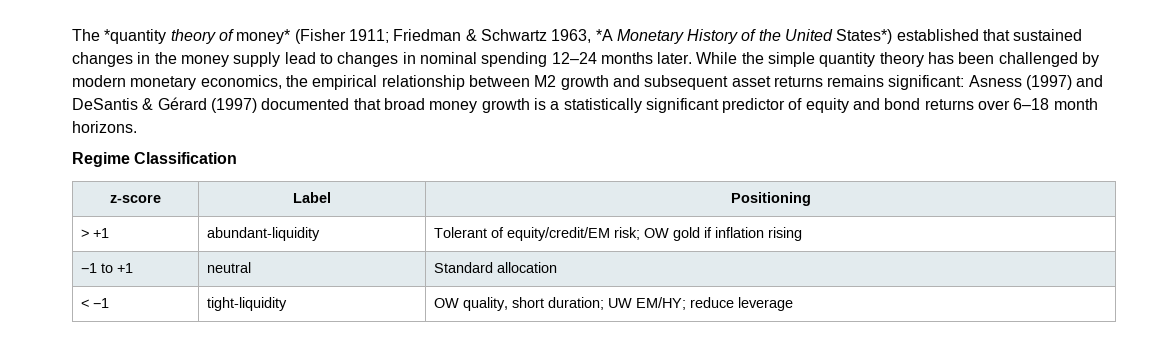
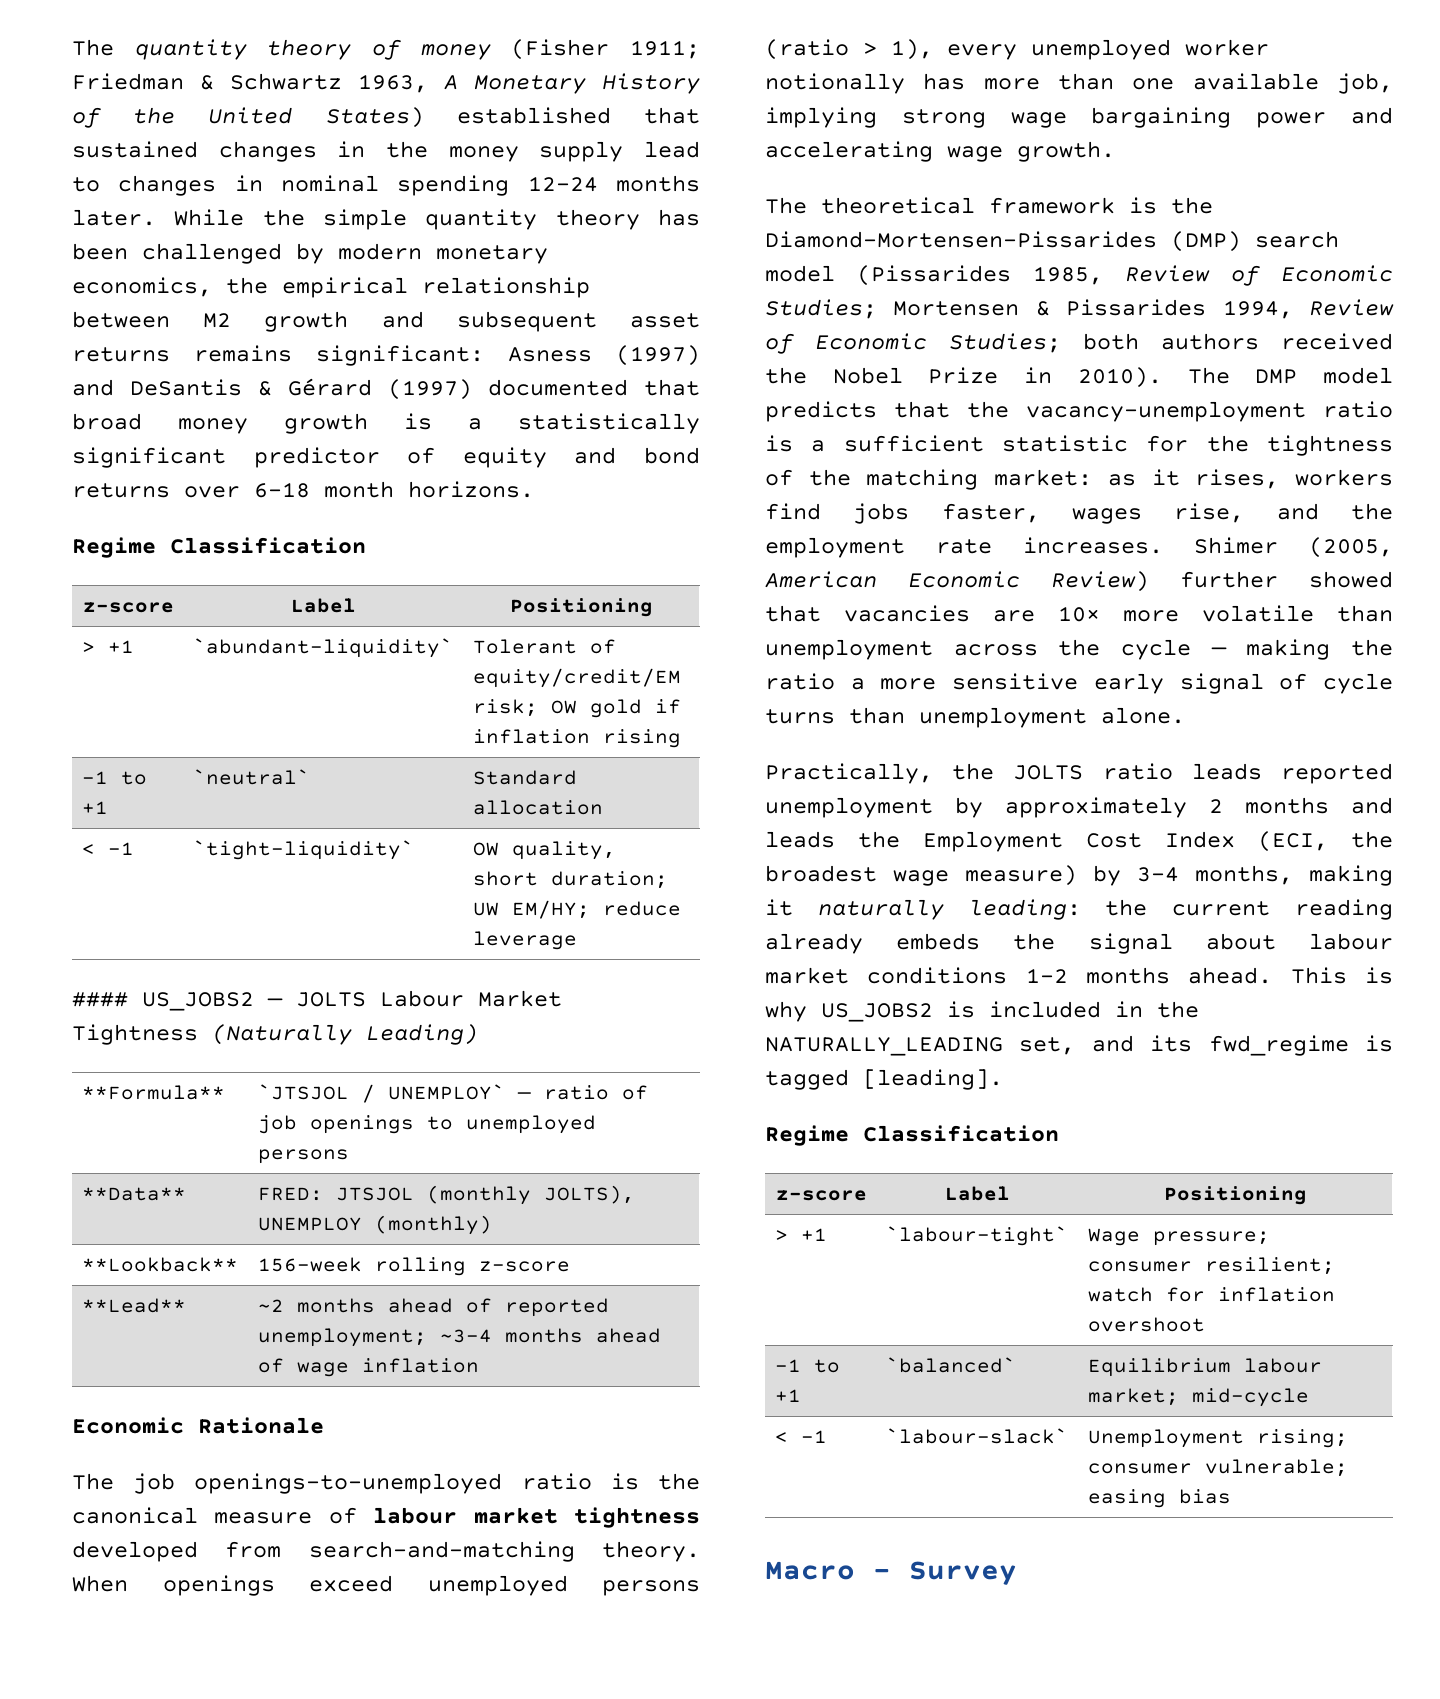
- The *quantity theory of money* (Fisher 1911; Friedman & Schwartz 1963, *A Monetary History of the United States*) established that sustained changes in the money supply lead to changes in nominal spending 12–24 months later.
+ The quantity theory of money (Fisher 1911; Friedman & Schwartz 1963, A Monetary History of the United States) established that sustained changes in the money supply lead to changes in nominal spending 12–24 months later.
- > +1 | abundant-liquidity | Tolerant of equity/credit/EM risk; OW gold if inflation rising
+ > +1 | `abundant-liquidity` | Tolerant of equity/credit/EM risk; OW gold if inflation rising
- −1 to +1 | neutral | Standard allocation
+ −1 to +1 | `neutral` | Standard allocation
- < −1 | tight-liquidity | OW quality, short duration; UW EM/HY; reduce leverage
+ < −1 | `tight-liquidity` | OW quality, short duration; UW EM/HY; reduce leverage
+ #### US_JOBS2 — JOLTS Labour Market Tightness (Naturally Leading)
+ **Formula** | `JTSJOL / UNEMPLOY` — ratio of job openings to unemployed persons
+ **Data** | FRED: JTSJOL (monthly JOLTS), UNEMPLOY (monthly)
+ **Lookback** | 156-week rolling z-score
+ **Lead** | ~2 months ahead of reported unemployment; ~3–4 months ahead of wage inflation
+ Economic Rationale
+ The job openings–to–unemployed ratio is the canonical measure of labour market tightness developed from search-and-matching theory. When openings exceed unemployed persons (ratio > 1), every unemployed worker notionally has more than one available job, implying strong wage bargaining power and accelerating wage growth.
+ The theoretical framework is the Diamond-Mortensen-Pissarides (DMP) search model (Pissarides 1985, Review of Economic Studies; Mortensen & Pissarides 1994, Review of Economic Studies; both authors received the Nobel Prize in 2010). The DMP model predicts that the vacancy-unemployment ratio is a sufficient statistic for the tightness of the matching market: as it rises, workers find jobs faster, wages rise, and the employment rate increases. Shimer (2005, American Economic Review) further showed that vacancies are 10× more volatile than unemployment across the cycle — making the ratio a more sensitive early signal of cycle turns than unemployment alone.
+ Practically, the JOLTS ratio leads reported unemployment by approximately 2 months and leads the Employment Cost Index (ECI, the broadest wage measure) by 3–4 months, making it naturally leading: the current reading already embeds the signal about labour market conditions 1–2 months ahead. This is why US_JOBS2 is included in the NATURALLY_LEADING set, and its fwd_regime is tagged [leading].
+ Regime Classification
+ z-score | Label | Positioning
+ > +1 | `labour-tight` | Wage pressure; consumer resilient; watch for inflation overshoot
+ −1 to +1 | `balanced` | Equilibrium labour market; mid-cycle
+ < −1 | `labour-slack` | Unemployment rising; consumer vulnerable; easing bias
+ Macro - Survey

